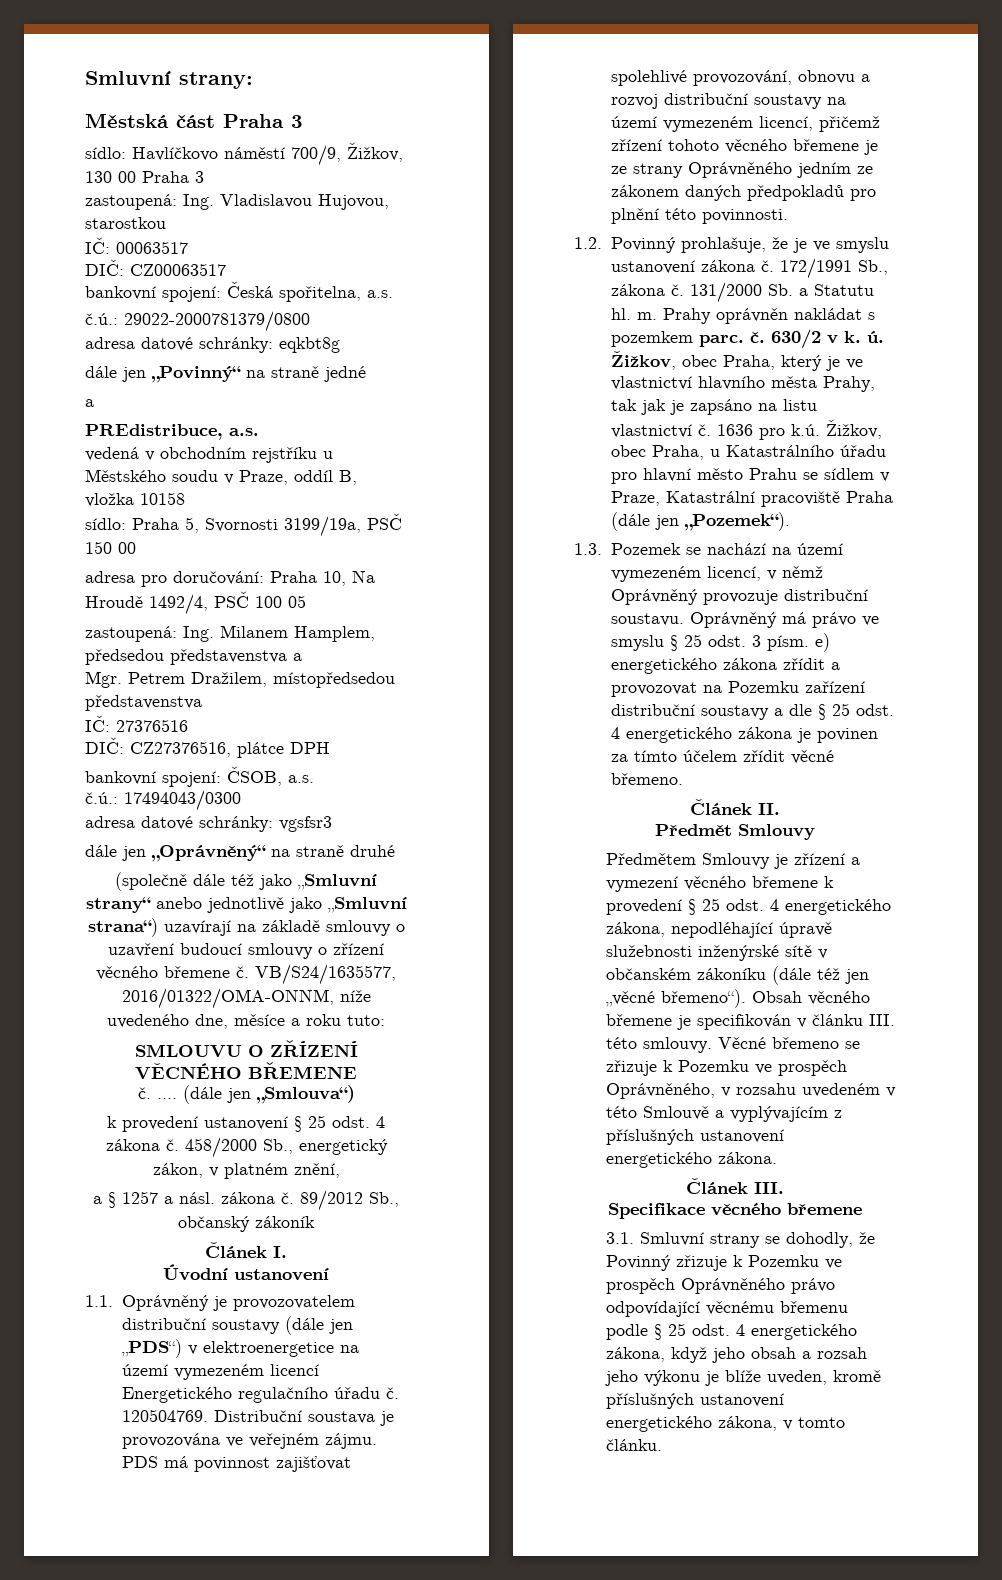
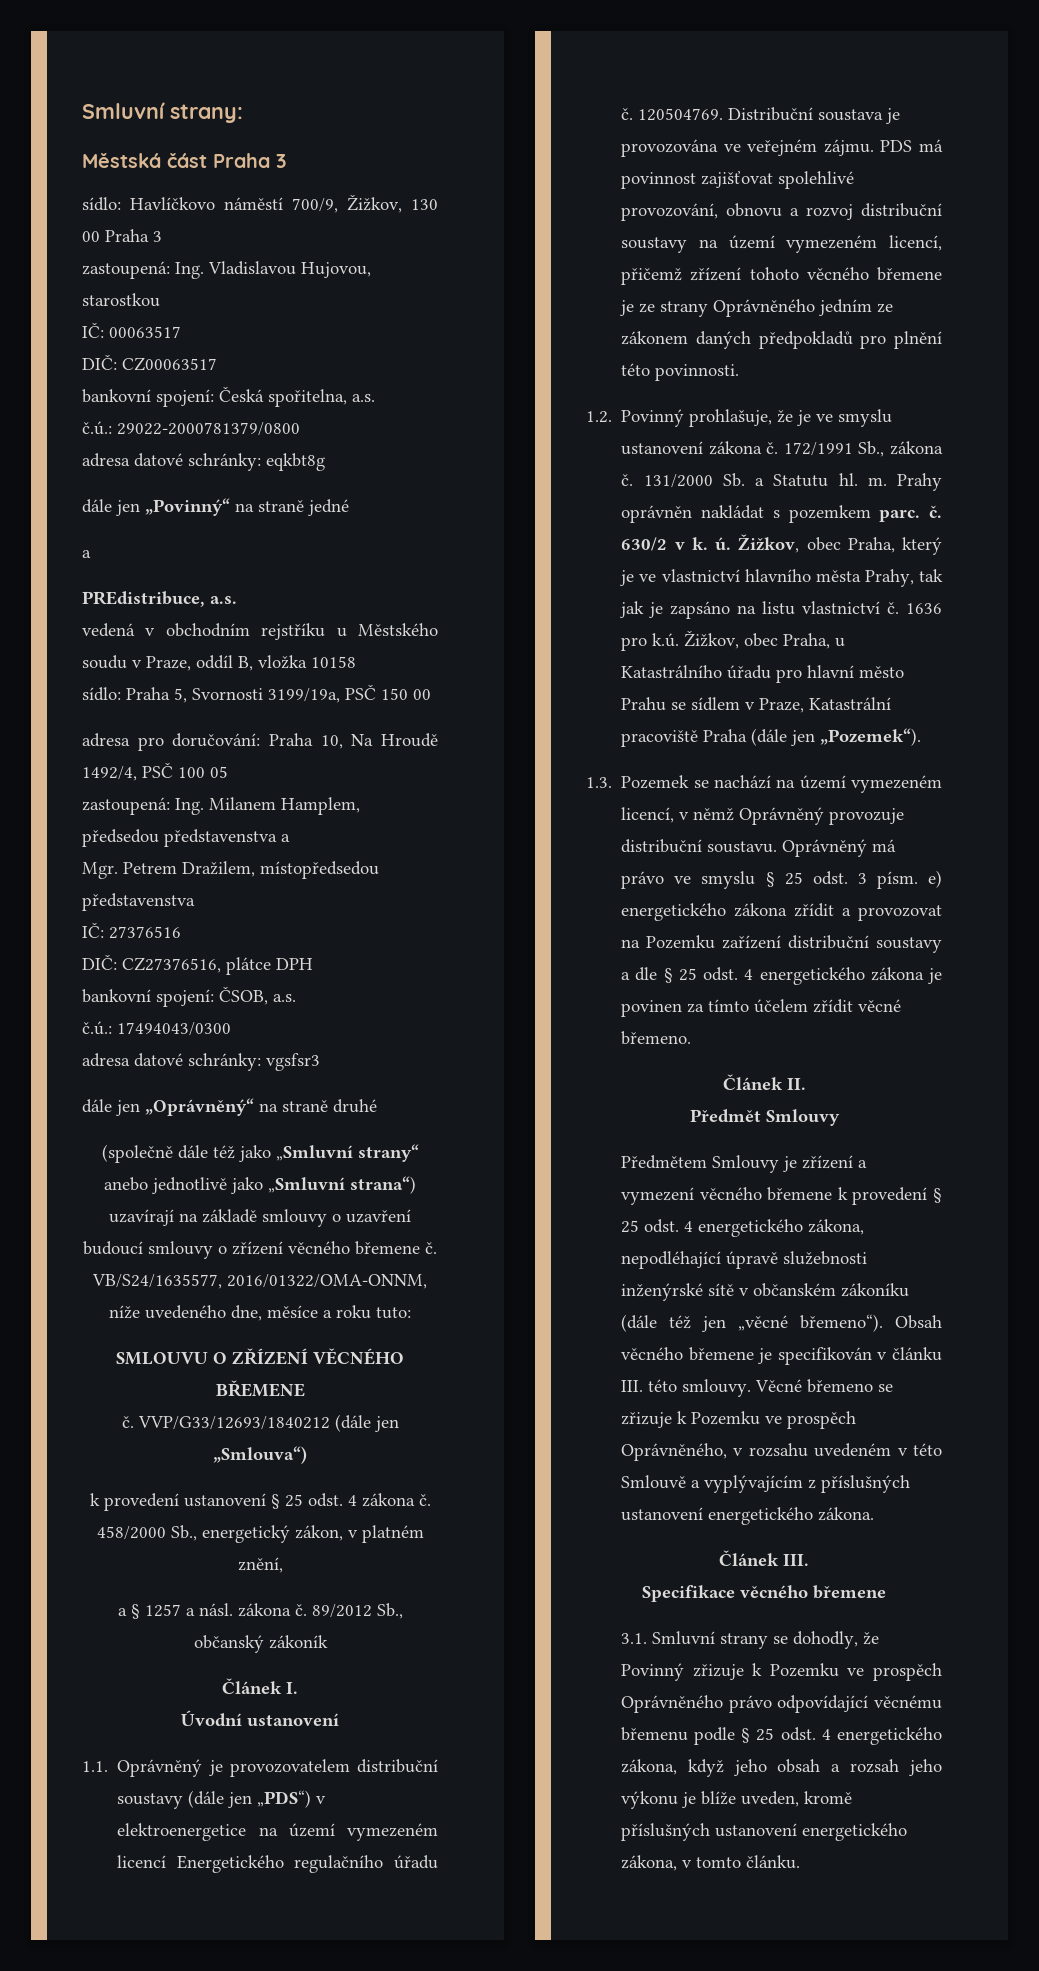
- č. .... (dále jen „Smlouva“)
+ č. VVP/G33/12693/1840212 (dále jen „Smlouva“)

